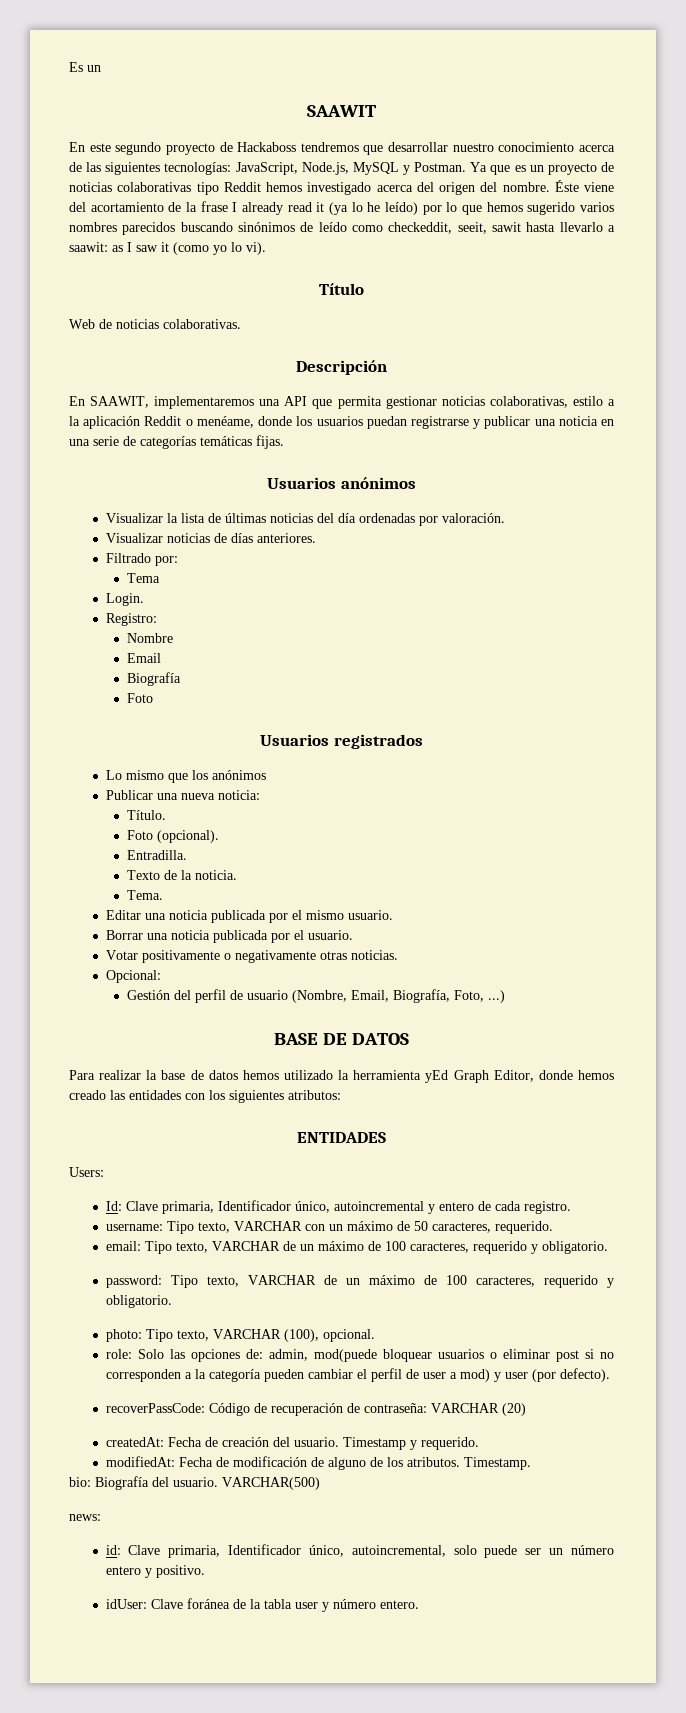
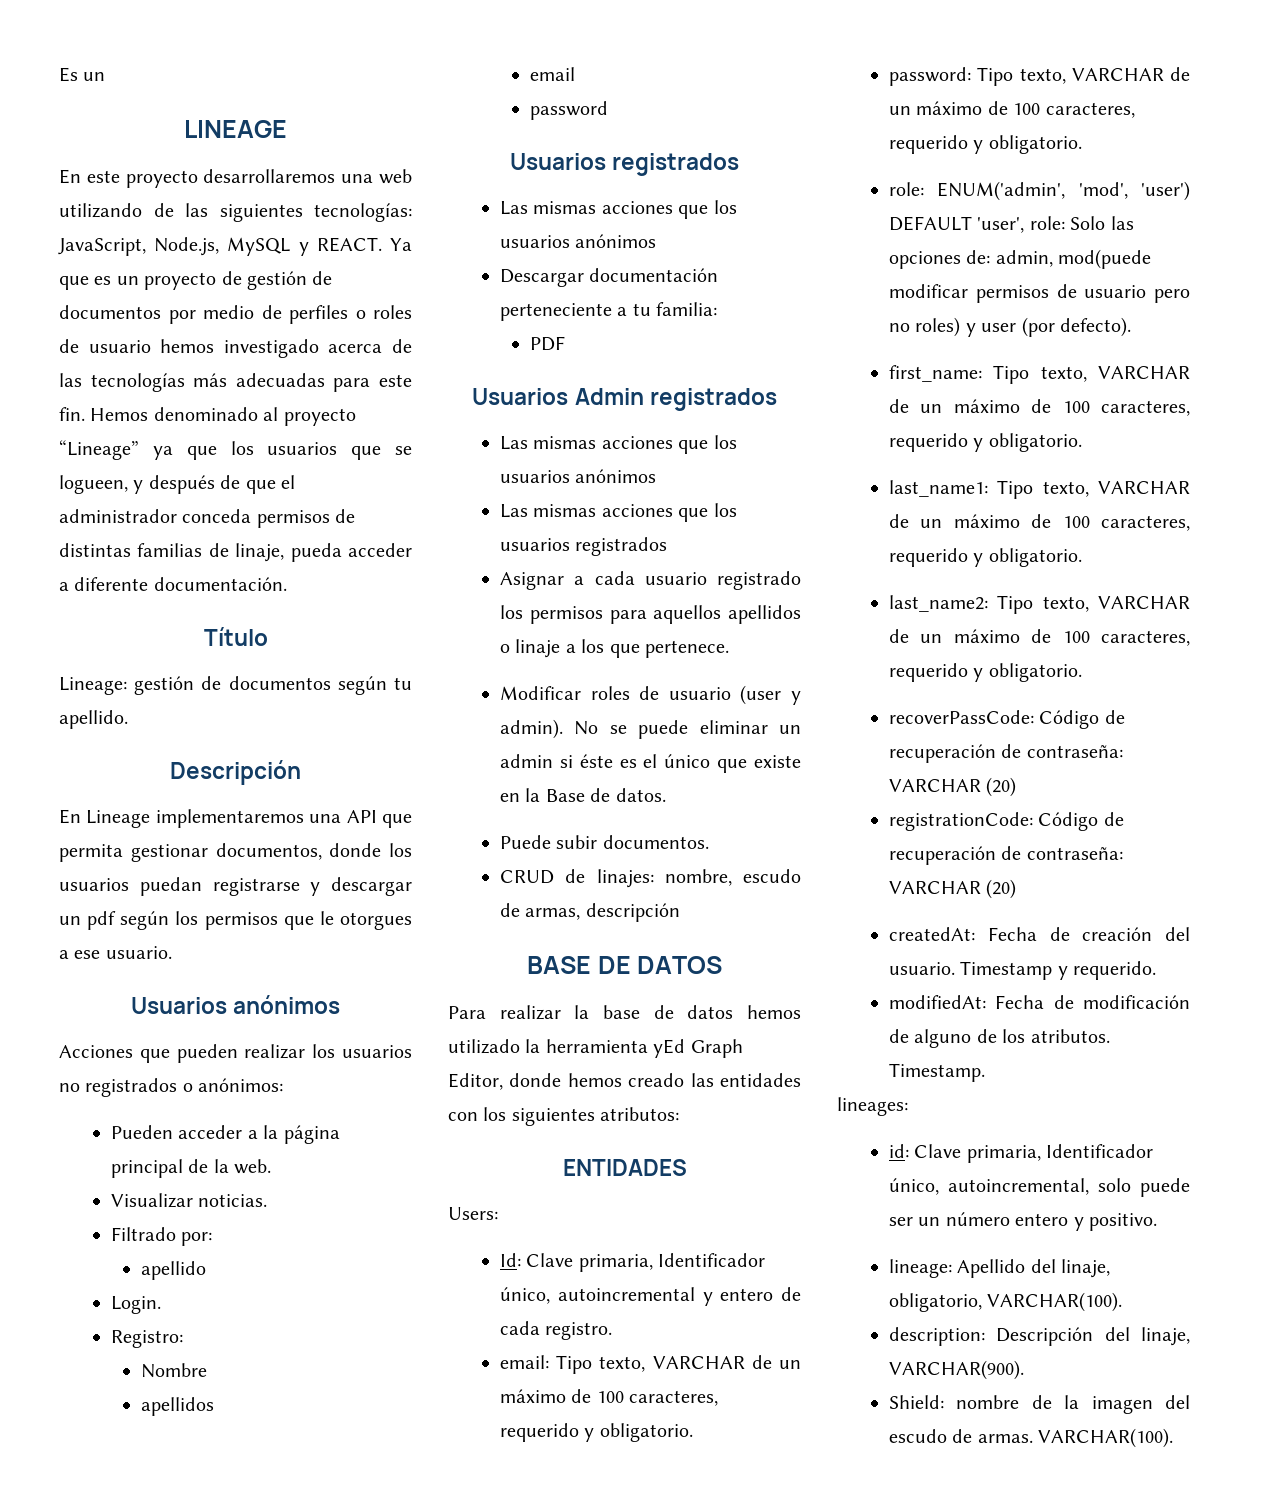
- SAAWIT
+ LINEAGE
- En este segundo proyecto de Hackaboss tendremos que desarrollar nuestro conocimiento acerca de las siguientes tecnologías: JavaScript, Node.js, MySQL y Postman.
+ En este proyecto desarrollaremos una web utilizando de las siguientes tecnologías: JavaScript, Node.js, MySQL y REACT.
- Ya que es un proyecto de noticias colaborativas tipo Reddit hemos investigado acerca del origen del nombre. Éste viene del acortamiento de la frase I already read it (ya lo he leído) por lo que hemos sugerido varios nombres parecidos buscando sinónimos de leído como checkeddit, seeit, sawit hasta llevarlo a saawit: as I saw it (como yo lo vi).
+ Ya que es un proyecto de gestión de documentos por medio de perfiles o roles de usuario hemos investigado acerca de las tecnologías más adecuadas para este fin. Hemos denominado al proyecto “Lineage” ya que los usuarios que se logueen, y después de que el administrador conceda permisos de distintas familias de linaje, pueda acceder a diferente documentación.
  Título
- Web de noticias colaborativas.
+ Lineage: gestión de documentos según tu apellido.
- En SAAWIT, implementaremos una API que permita gestionar noticias colaborativas, estilo a la aplicación Reddit o menéame, donde los usuarios puedan registrarse y publicar una noticia en una serie de categorías temáticas fijas.
+ En Lineage implementaremos una API que permita gestionar documentos, donde los usuarios puedan registrarse y descargar un pdf según los permisos que le otorgues a ese usuario.
  Usuarios anónimos
- Visualizar la lista de últimas noticias del día ordenadas por valoración.
- Visualizar noticias de días anteriores.
+ Acciones que pueden realizar los usuarios no registrados o anónimos:
+ Pueden acceder a la página principal de la web.
+ Visualizar noticias.
- Tema
+ apellido
  Nombre
- Email
- Biografía
- Foto
+ apellidos
+ email
+ password
  Usuarios registrados
- Lo mismo que los anónimos
- Publicar una nueva noticia:
- Título.
- Foto (opcional).
- Entradilla.
- Texto de la noticia.
- Tema.
- Editar una noticia publicada por el mismo usuario.
- Borrar una noticia publicada por el usuario.
- Votar positivamente o negativamente otras noticias.
- Opcional:
- Gestión del perfil de usuario (Nombre, Email, Biografía, Foto, ...)
+ Las mismas acciones que los usuarios anónimos
+ Descargar documentación perteneciente a tu familia:
+ PDF
+ Usuarios Admin registrados
+ Las mismas acciones que los usuarios anónimos
+ Las mismas acciones que los usuarios registrados
+ Asignar a cada usuario registrado los permisos para aquellos apellidos o linaje a los que pertenece.
+ Modificar roles de usuario (user y admin). No se puede eliminar un admin si éste es el único que existe en la Base de datos.
+ Puede subir documentos.
+ CRUD de linajes: nombre, escudo de armas, descripción
- username: Tipo texto, VARCHAR con un máximo de 50 caracteres, requerido.
- photo: Tipo texto, VARCHAR (100), opcional.
- role: Solo las opciones de: admin, mod(puede bloquear usuarios o eliminar post si no corresponden a la categoría pueden cambiar el perfil de user a mod) y user (por defecto).
+ role: ENUM('admin', 'mod', 'user') DEFAULT 'user', role: Solo las opciones de: admin, mod(puede modificar permisos de usuario pero no roles) y user (por defecto).
+ first_name: Tipo texto, VARCHAR de un máximo de 100 caracteres, requerido y obligatorio.
+ last_name1: Tipo texto, VARCHAR de un máximo de 100 caracteres, requerido y obligatorio.
+ last_name2: Tipo texto, VARCHAR de un máximo de 100 caracteres, requerido y obligatorio.
+ registrationCode: Código de recuperación de contraseña: VARCHAR (20)
- bio: Biografía del usuario. VARCHAR(500)
- news:
+ lineages:
- idUser: Clave foránea de la tabla user y número entero.
+ lineage: Apellido del linaje, obligatorio, VARCHAR(100).
+ description: Descripción del linaje, VARCHAR(900).
+ Shield: nombre de la imagen del escudo de armas. VARCHAR(100).

